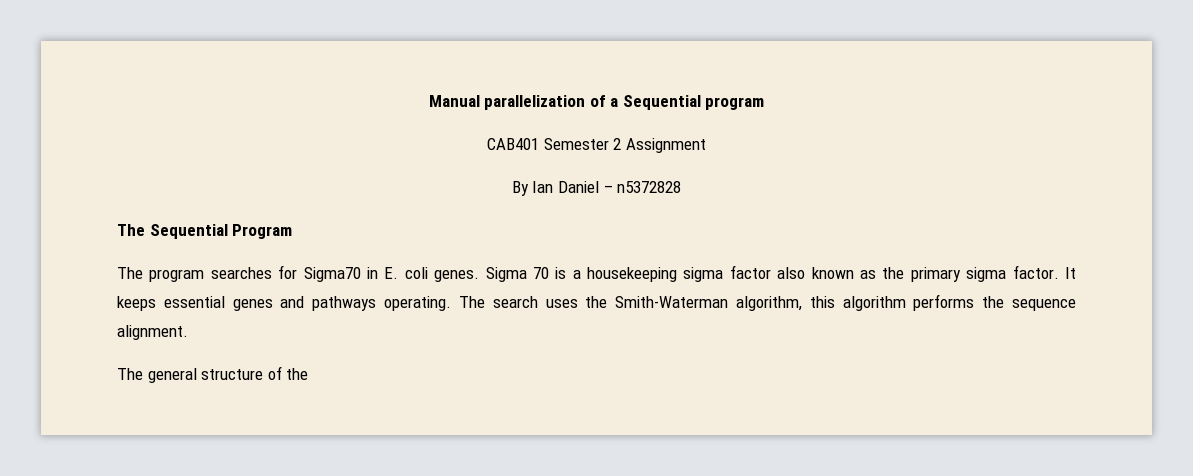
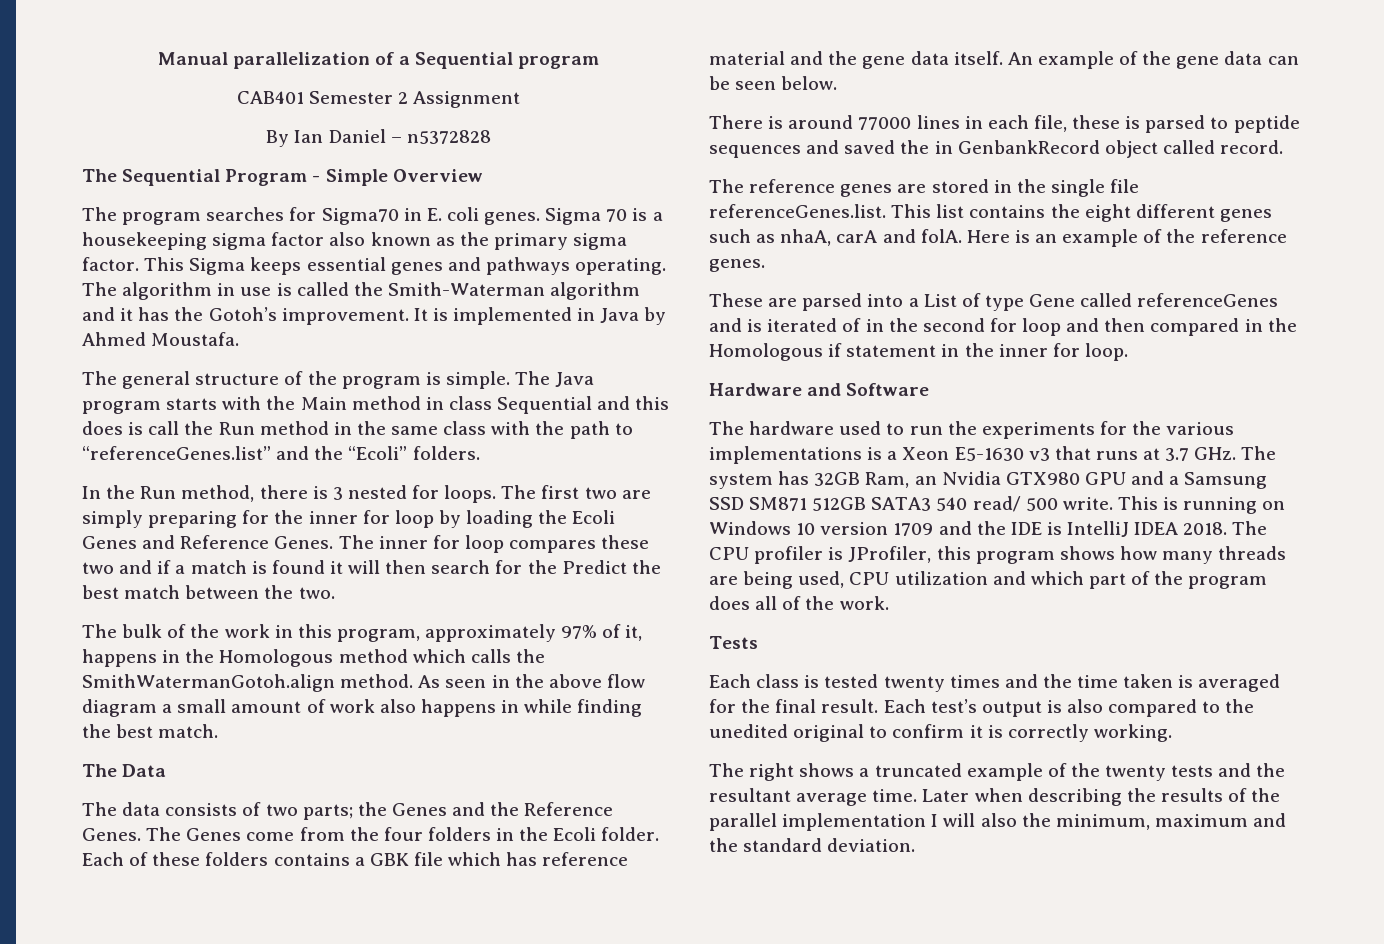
- The Sequential Program
+ The Sequential Program - Simple Overview
- It keeps essential genes and pathways operating.
+ This Sigma keeps essential genes and pathways operating.
- The search uses the Smith-Waterman algorithm, this algorithm performs the sequence alignment.
+ The algorithm in use is called the Smith-Waterman algorithm and it has the Gotoh’s improvement. It is implemented in Java by Ahmed Moustafa.
- The general structure of the
+ The general structure of the program is simple. The Java program starts with the Main method in class Sequential and this does is call the Run method in the same class with the path to “referenceGenes.list” and the “Ecoli” folders.
+ In the Run method, there is 3 nested for loops. The first two are simply preparing for the inner for loop by loading the Ecoli Genes and Reference Genes. The inner for loop compares these two and if a match is found it will then search for the Predict the best match between the two.
+ The bulk of the work in this program, approximately 97% of it, happens in the Homologous method which calls the SmithWatermanGotoh.align method. As seen in the above flow diagram a small amount of work also happens in while finding the best match.
+ The Data
+ The data consists of two parts; the Genes and the Reference Genes. The Genes come from the four folders in the Ecoli folder. Each of these folders contains a GBK file which has reference material and the gene data itself. An example of the gene data can be seen below.
+ There is around 77000 lines in each file, these is parsed to peptide sequences and saved the in GenbankRecord object called record.
+ The reference genes are stored in the single file referenceGenes.list. This list contains the eight different genes such as nhaA, carA and folA. Here is an example of the reference genes.
+ These are parsed into a List of type Gene called referenceGenes and is iterated of in the second for loop and then compared in the Homologous if statement in the inner for loop.
+ Hardware and Software
+ The hardware used to run the experiments for the various implementations is a Xeon E5-1630 v3 that runs at 3.7 GHz. The system has 32GB Ram, an Nvidia GTX980 GPU and a Samsung SSD SM871 512GB SATA3 540 read/ 500 write. This is running on Windows 10 version 1709 and the IDE is IntelliJ IDEA 2018. The CPU profiler is JProfiler, this program shows how many threads are being used, CPU utilization and which part of the program does all of the work.
+ Tests
+ Each class is tested twenty times and the time taken is averaged for the final result. Each test’s output is also compared to the unedited original to confirm it is correctly working.
+ The right shows a truncated example of the twenty tests and the resultant average time. Later when describing the results of the parallel implementation I will also the minimum, maximum and the standard deviation.

